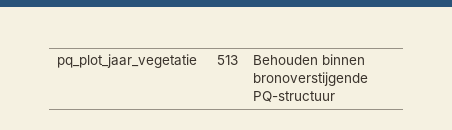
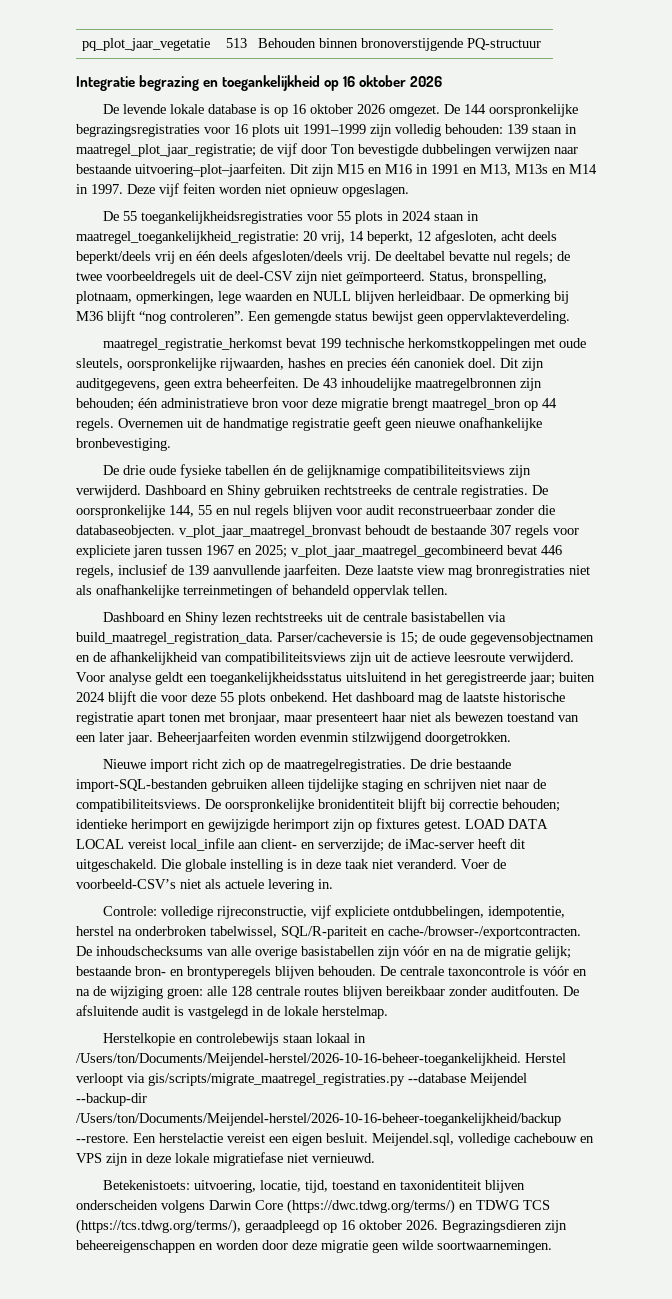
+ Integratie begrazing en toegankelijkheid op 16 oktober 2026
+ De levende lokale database is op 16 oktober 2026 omgezet. De 144 oorspronkelijke begrazingsregistraties voor 16 plots uit 1991–1999 zijn volledig behouden: 139 staan in maatregel_plot_jaar_registratie; de vijf door Ton bevestigde dubbelingen verwijzen naar bestaande uitvoering–plot–jaarfeiten. Dit zijn M15 en M16 in 1991 en M13, M13s en M14 in 1997. Deze vijf feiten worden niet opnieuw opgeslagen.
+ De 55 toegankelijkheidsregistraties voor 55 plots in 2024 staan in maatregel_toegankelijkheid_registratie: 20 vrij, 14 beperkt, 12 afgesloten, acht deels beperkt/deels vrij en één deels afgesloten/deels vrij. De deeltabel bevatte nul regels; de twee voorbeeldregels uit de deel-CSV zijn niet geïmporteerd. Status, bronspelling, plotnaam, opmerkingen, lege waarden en NULL blijven herleidbaar. De opmerking bij M36 blijft “nog controleren”. Een gemengde status bewijst geen oppervlakteverdeling.
+ maatregel_registratie_herkomst bevat 199 technische herkomstkoppelingen met oude sleutels, oorspronkelijke rijwaarden, hashes en precies één canoniek doel. Dit zijn auditgegevens, geen extra beheerfeiten. De 43 inhoudelijke maatregelbronnen zijn behouden; één administratieve bron voor deze migratie brengt maatregel_bron op 44 regels. Overnemen uit de handmatige registratie geeft geen nieuwe onafhankelijke bronbevestiging.
+ De drie oude fysieke tabellen én de gelijknamige compatibiliteitsviews zijn verwijderd. Dashboard en Shiny gebruiken rechtstreeks de centrale registraties. De oorspronkelijke 144, 55 en nul regels blijven voor audit reconstrueerbaar zonder die databaseobjecten. v_plot_jaar_maatregel_bronvast behoudt de bestaande 307 regels voor expliciete jaren tussen 1967 en 2025; v_plot_jaar_maatregel_gecombineerd bevat 446 regels, inclusief de 139 aanvullende jaarfeiten. Deze laatste view mag bronregistraties niet als onafhankelijke terreinmetingen of behandeld oppervlak tellen.
+ Dashboard en Shiny lezen rechtstreeks uit de centrale basistabellen via build_maatregel_registration_data. Parser/cacheversie is 15; de oude gegevensobjectnamen en de afhankelijkheid van compatibiliteitsviews zijn uit de actieve leesroute verwijderd. Voor analyse geldt een toegankelijkheidsstatus uitsluitend in het geregistreerde jaar; buiten 2024 blijft die voor deze 55 plots onbekend. Het dashboard mag de laatste historische registratie apart tonen met bronjaar, maar presenteert haar niet als bewezen toestand van een later jaar. Beheerjaarfeiten worden evenmin stilzwijgend doorgetrokken.
+ Nieuwe import richt zich op de maatregelregistraties. De drie bestaande import-SQL-bestanden gebruiken alleen tijdelijke staging en schrijven niet naar de compatibiliteitsviews. De oorspronkelijke bronidentiteit blijft bij correctie behouden; identieke herimport en gewijzigde herimport zijn op fixtures getest. LOAD DATA LOCAL vereist local_infile aan client- en serverzijde; de iMac-server heeft dit uitgeschakeld. Die globale instelling is in deze taak niet veranderd. Voer de voorbeeld-CSV’s niet als actuele levering in.
+ Controle: volledige rijreconstructie, vijf expliciete ontdubbelingen, idempotentie, herstel na onderbroken tabelwissel, SQL/R-pariteit en cache-/browser-/exportcontracten. De inhoudschecksums van alle overige basistabellen zijn vóór en na de migratie gelijk; bestaande bron- en brontyperegels blijven behouden. De centrale taxoncontrole is vóór en na de wijziging groen: alle 128 centrale routes blijven bereikbaar zonder auditfouten. De afsluitende audit is vastgelegd in de lokale herstelmap.
+ Herstelkopie en controlebewijs staan lokaal in /Users/ton/Documents/Meijendel-herstel/2026-10-16-beheer-toegankelijkheid. Herstel verloopt via gis/scripts/migrate_maatregel_registraties.py --database Meijendel --backup-dir /Users/ton/Documents/Meijendel-herstel/2026-10-16-beheer-toegankelijkheid/backup --restore. Een herstelactie vereist een eigen besluit. Meijendel.sql, volledige cachebouw en VPS zijn in deze lokale migratiefase niet vernieuwd.
+ Betekenistoets: uitvoering, locatie, tijd, toestand en taxonidentiteit blijven onderscheiden volgens Darwin Core (https://dwc.tdwg.org/terms/) en TDWG TCS (https://tcs.tdwg.org/terms/), geraadpleegd op 16 oktober 2026. Begrazingsdieren zijn beheereigenschappen en worden door deze migratie geen wilde soortwaarnemingen.

